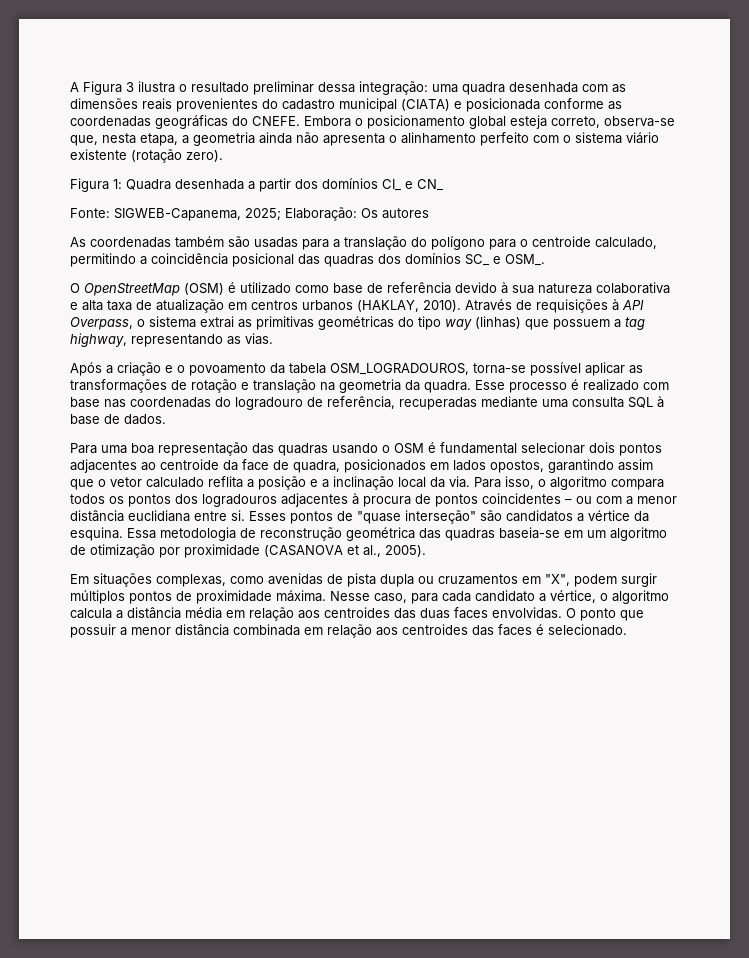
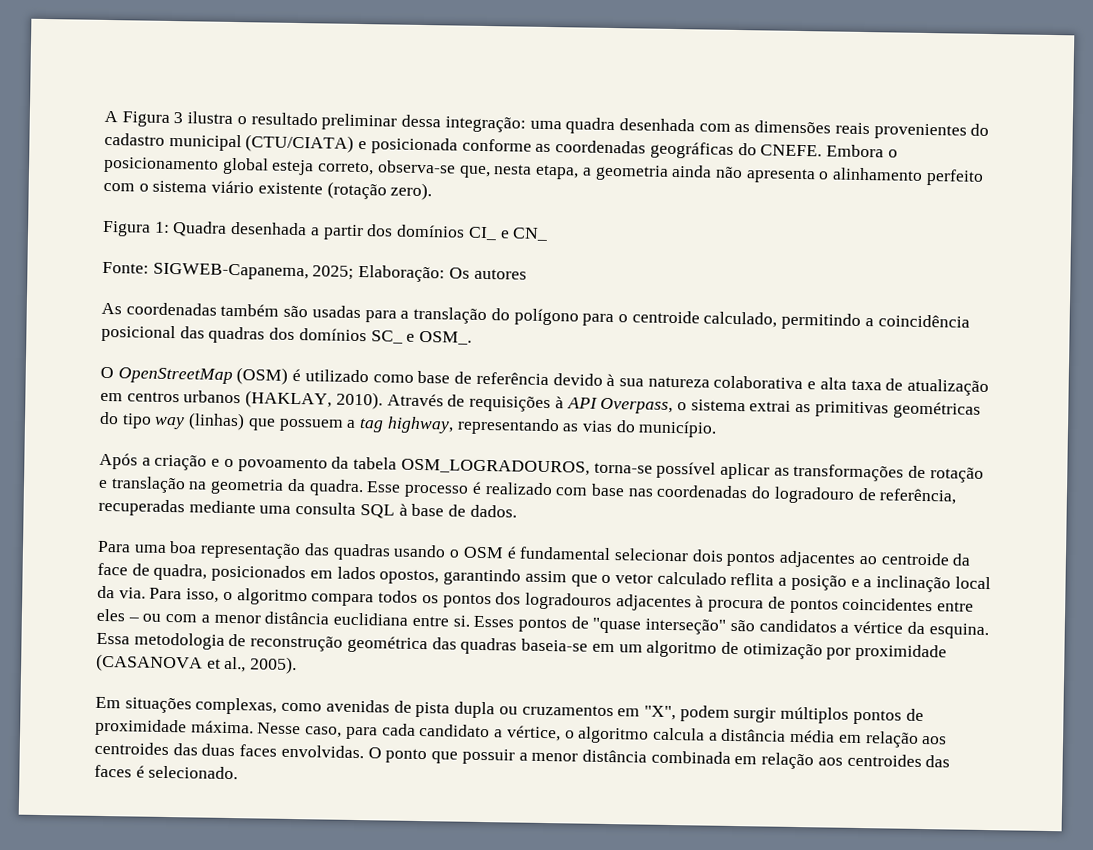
- A Figura 3 ilustra o resultado preliminar dessa integração: uma quadra desenhada com as dimensões reais provenientes do cadastro municipal (CIATA) e posicionada conforme as coordenadas geográficas do CNEFE.
+ A Figura 3 ilustra o resultado preliminar dessa integração: uma quadra desenhada com as dimensões reais provenientes do cadastro municipal (CTU/CIATA) e posicionada conforme as coordenadas geográficas do CNEFE.
- Através de requisições à API Overpass, o sistema extrai as primitivas geométricas do tipo way (linhas) que possuem a tag highway, representando as vias.
+ Através de requisições à API Overpass, o sistema extrai as primitivas geométricas do tipo way (linhas) que possuem a tag highway, representando as vias do município.
- Para isso, o algoritmo compara todos os pontos dos logradouros adjacentes à procura de pontos coincidentes – ou com a menor distância euclidiana entre si.
+ Para isso, o algoritmo compara todos os pontos dos logradouros adjacentes à procura de pontos coincidentes entre eles – ou com a menor distância euclidiana entre si.

